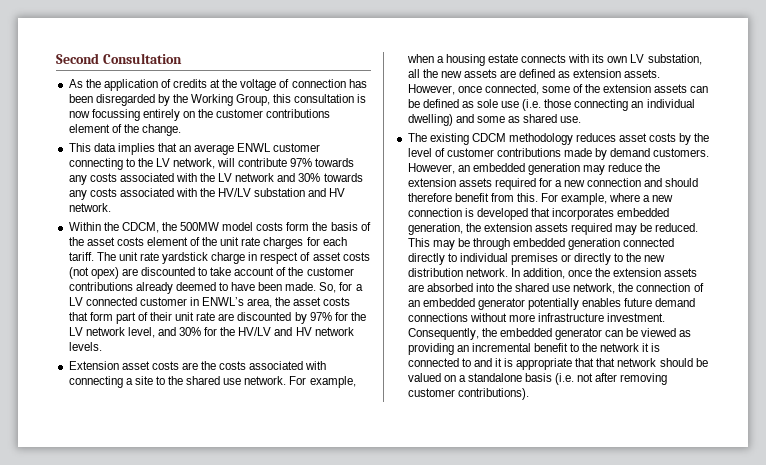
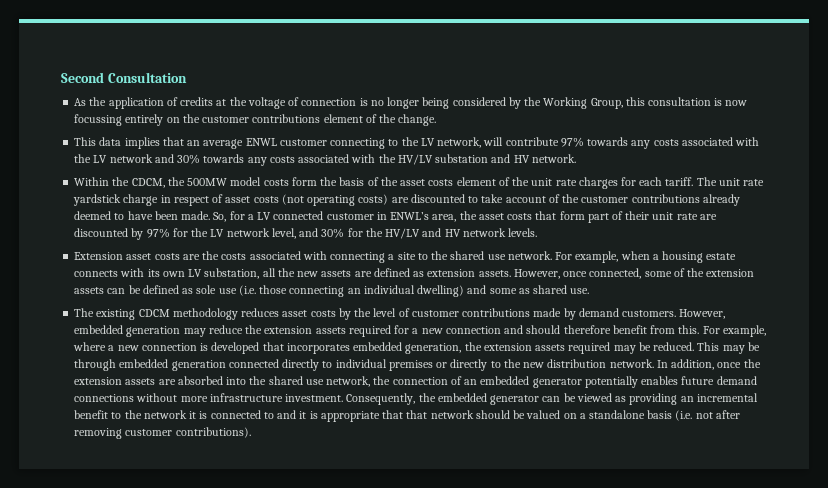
- As the application of credits at the voltage of connection has been disregarded by the Working Group, this consultation is now focussing entirely on the customer contributions element of the change.
+ As the application of credits at the voltage of connection is no longer being considered by the Working Group, this consultation is now focussing entirely on the customer contributions element of the change.
- The unit rate yardstick charge in respect of asset costs (not opex) are discounted to take account of the customer contributions already deemed to have been made.
+ The unit rate yardstick charge in respect of asset costs (not operating costs) are discounted to take account of the customer contributions already deemed to have been made.
- However, an embedded generation may reduce the extension assets required for a new connection and should therefore benefit from this.
+ However, embedded generation may reduce the extension assets required for a new connection and should therefore benefit from this.

